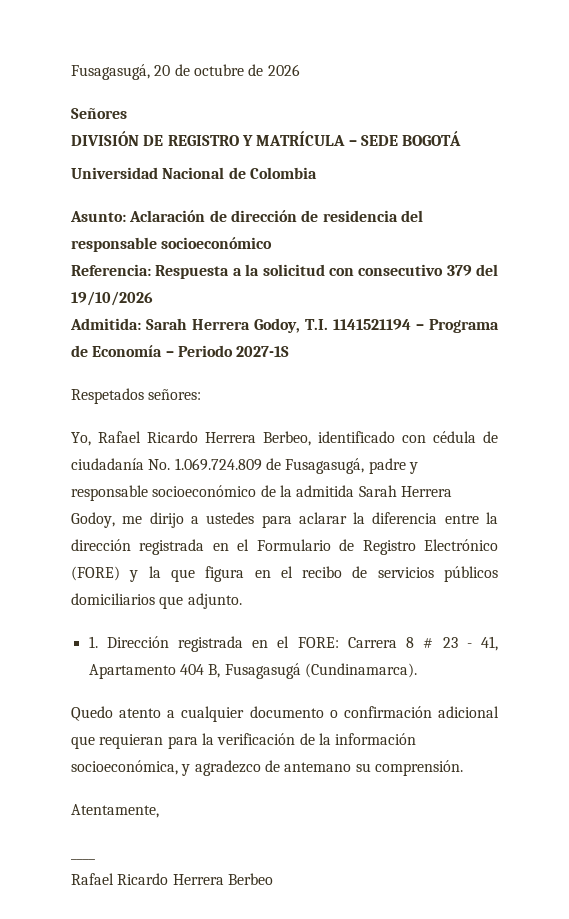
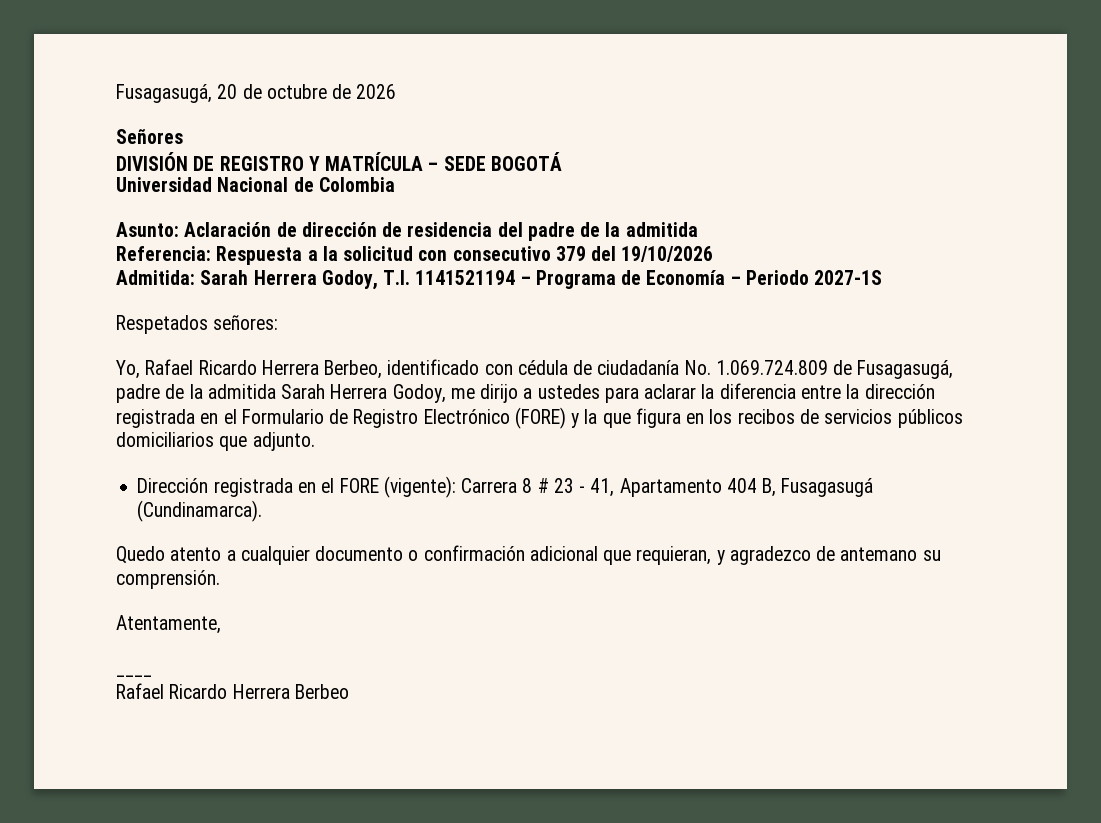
- Asunto: Aclaración de dirección de residencia del responsable socioeconómico
+ Asunto: Aclaración de dirección de residencia del padre de la admitida
- Yo, Rafael Ricardo Herrera Berbeo, identificado con cédula de ciudadanía No. 1.069.724.809 de Fusagasugá, padre y responsable socioeconómico de la admitida Sarah Herrera Godoy, me dirijo a ustedes para aclarar la diferencia entre la dirección registrada en el Formulario de Registro Electrónico (FORE) y la que figura en el recibo de servicios públicos domiciliarios que adjunto.
+ Yo, Rafael Ricardo Herrera Berbeo, identificado con cédula de ciudadanía No. 1.069.724.809 de Fusagasugá, padre de la admitida Sarah Herrera Godoy, me dirijo a ustedes para aclarar la diferencia entre la dirección registrada en el Formulario de Registro Electrónico (FORE) y la que figura en los recibos de servicios públicos domiciliarios que adjunto.
- 1. Dirección registrada en el FORE: Carrera 8 # 23 - 41, Apartamento 404 B, Fusagasugá (Cundinamarca).
+ Dirección registrada en el FORE (vigente): Carrera 8 # 23 - 41, Apartamento 404 B, Fusagasugá (Cundinamarca).
- Quedo atento a cualquier documento o confirmación adicional que requieran para la verificación de la información socioeconómica, y agradezco de antemano su comprensión.
+ Quedo atento a cualquier documento o confirmación adicional que requieran, y agradezco de antemano su comprensión.

